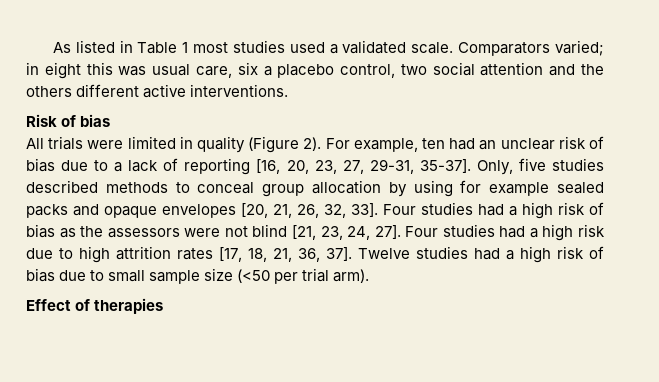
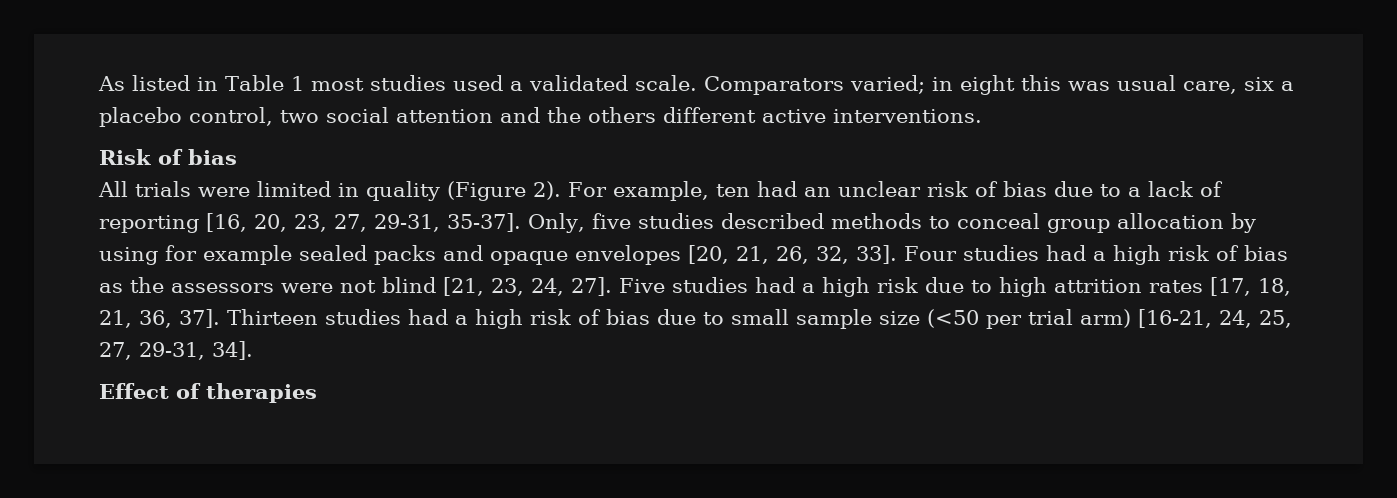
- Four studies had a high risk due to high attrition rates [17, 18, 21, 36, 37].
+ Five studies had a high risk due to high attrition rates [17, 18, 21, 36, 37].
- Twelve studies had a high risk of bias due to small sample size (<50 per trial arm).
+ Thirteen studies had a high risk of bias due to small sample size (<50 per trial arm) [16-21, 24, 25, 27, 29-31, 34].

